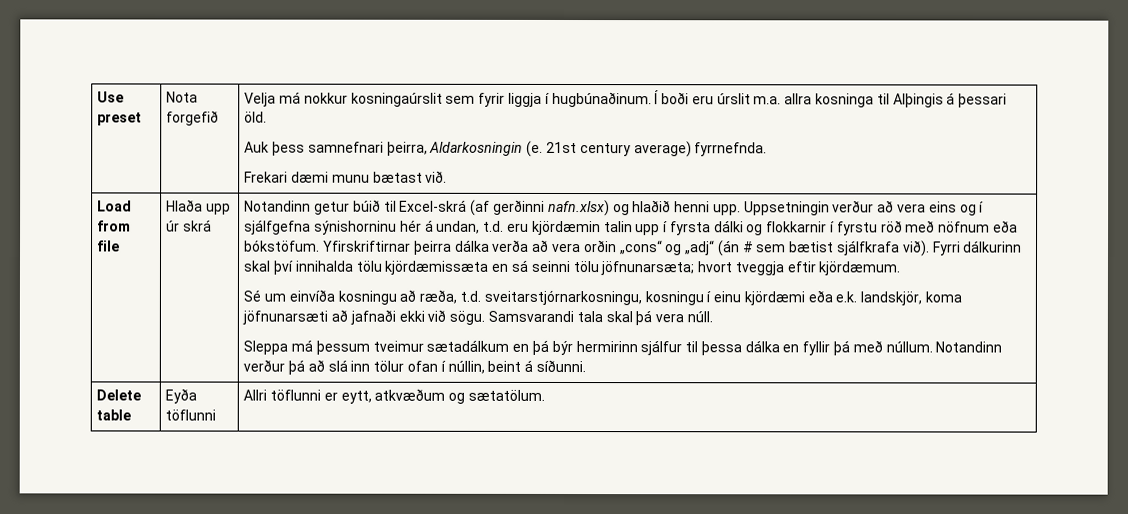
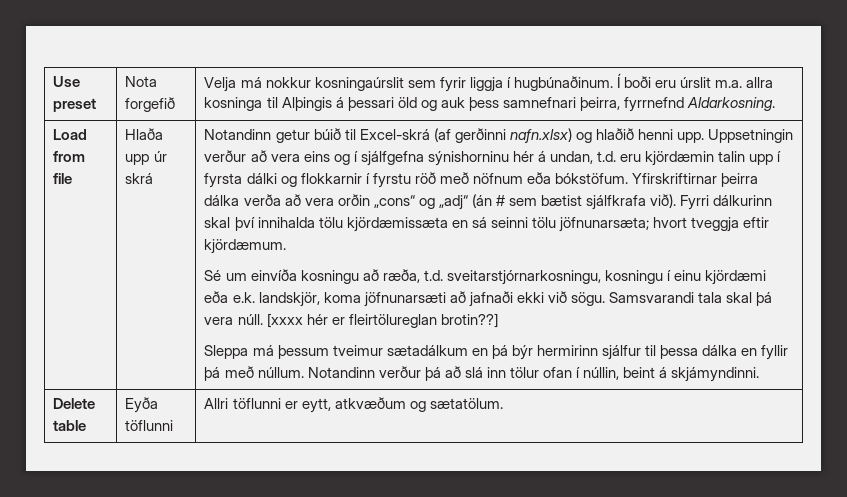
- Use preset | Nota forgefið | Velja má nokkur kosningaúrslit sem fyrir liggja í hugbúnaðinum. Í boði eru úrslit m.a. allra kosninga til Alþingis á þessari öld.
- Auk þess samnefnari þeirra, Aldarkosningin (e. 21st century average) fyrrnefnda.
- Frekari dæmi munu bætast við.
+ Use preset | Nota forgefið | Velja má nokkur kosningaúrslit sem fyrir liggja í hugbúnaðinum. Í boði eru úrslit m.a. allra kosninga til Alþingis á þessari öld og auk þess samnefnari þeirra, fyrrnefnd Aldarkosning.
+ [xxxx hér er fleirtölureglan brotin??]
- Notandinn verður þá að slá inn tölur ofan í núllin, beint á síðunni.
+ Notandinn verður þá að slá inn tölur ofan í núllin, beint á skjámyndinni.

